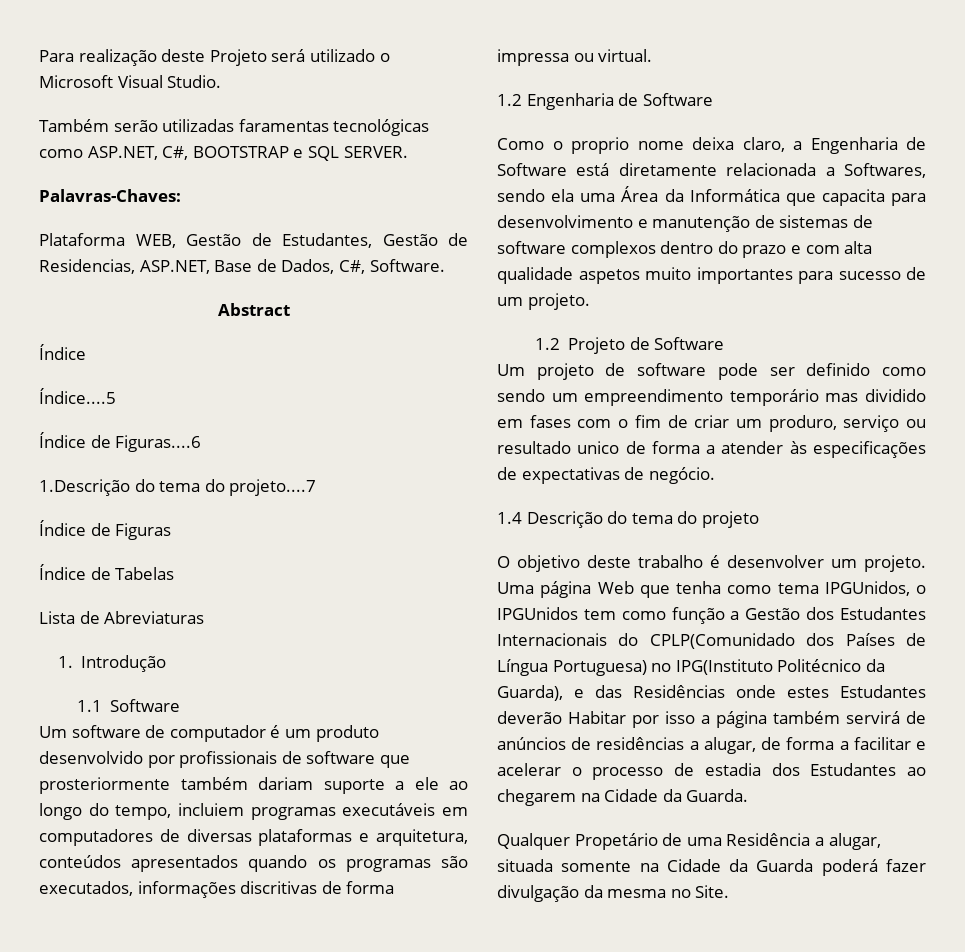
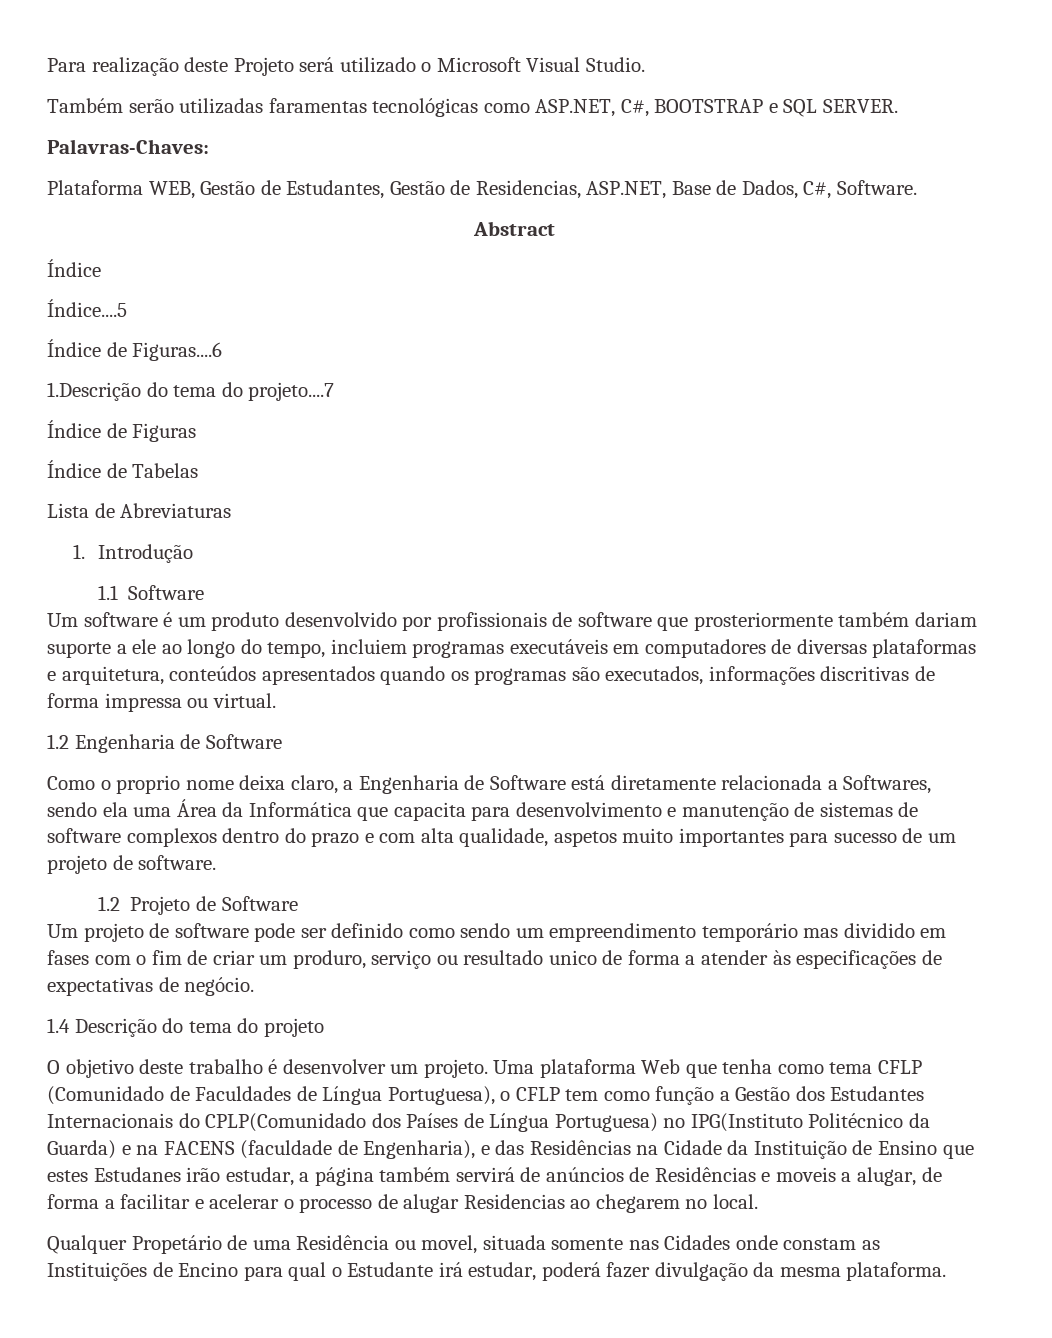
- Um software de computador é um produto desenvolvido por profissionais de software que prosteriormente também dariam suporte a ele ao longo do tempo, incluiem programas executáveis em computadores de diversas plataformas e arquitetura, conteúdos apresentados quando os programas são executados, informações discritivas de forma impressa ou virtual.
+ Um software é um produto desenvolvido por profissionais de software que prosteriormente também dariam suporte a ele ao longo do tempo, incluiem programas executáveis em computadores de diversas plataformas e arquitetura, conteúdos apresentados quando os programas são executados, informações discritivas de forma impressa ou virtual.
- Como o proprio nome deixa claro, a Engenharia de Software está diretamente relacionada a Softwares, sendo ela uma Área da Informática que capacita para desenvolvimento e manutenção de sistemas de software complexos dentro do prazo e com alta qualidade aspetos muito importantes para sucesso de um projeto.
+ Como o proprio nome deixa claro, a Engenharia de Software está diretamente relacionada a Softwares, sendo ela uma Área da Informática que capacita para desenvolvimento e manutenção de sistemas de software complexos dentro do prazo e com alta qualidade, aspetos muito importantes para sucesso de um projeto de software.
- Uma página Web que tenha como tema IPGUnidos, o IPGUnidos tem como função a Gestão dos Estudantes Internacionais do CPLP(Comunidado dos Países de Língua Portuguesa) no IPG(Instituto Politécnico da Guarda), e das Residências onde estes Estudantes deverão Habitar por isso a página também servirá de anúncios de residências a alugar, de forma a facilitar e acelerar o processo de estadia dos Estudantes ao chegarem na Cidade da Guarda.
+ Uma plataforma Web que tenha como tema CFLP (Comunidado de Faculdades de Língua Portuguesa), o CFLP tem como função a Gestão dos Estudantes Internacionais do CPLP(Comunidado dos Países de Língua Portuguesa) no IPG(Instituto Politécnico da Guarda) e na FACENS (faculdade de Engenharia), e das Residências na Cidade da Instituição de Ensino que estes Estudanes irão estudar, a página também servirá de anúncios de Residências e moveis a alugar, de forma a facilitar e acelerar o processo de alugar Residencias ao chegarem no local.
- Qualquer Propetário de uma Residência a alugar, situada somente na Cidade da Guarda poderá fazer divulgação da mesma no Site.
+ Qualquer Propetário de uma Residência ou movel, situada somente nas Cidades onde constam as Instituições de Encino para qual o Estudante irá estudar, poderá fazer divulgação da mesma plataforma.

